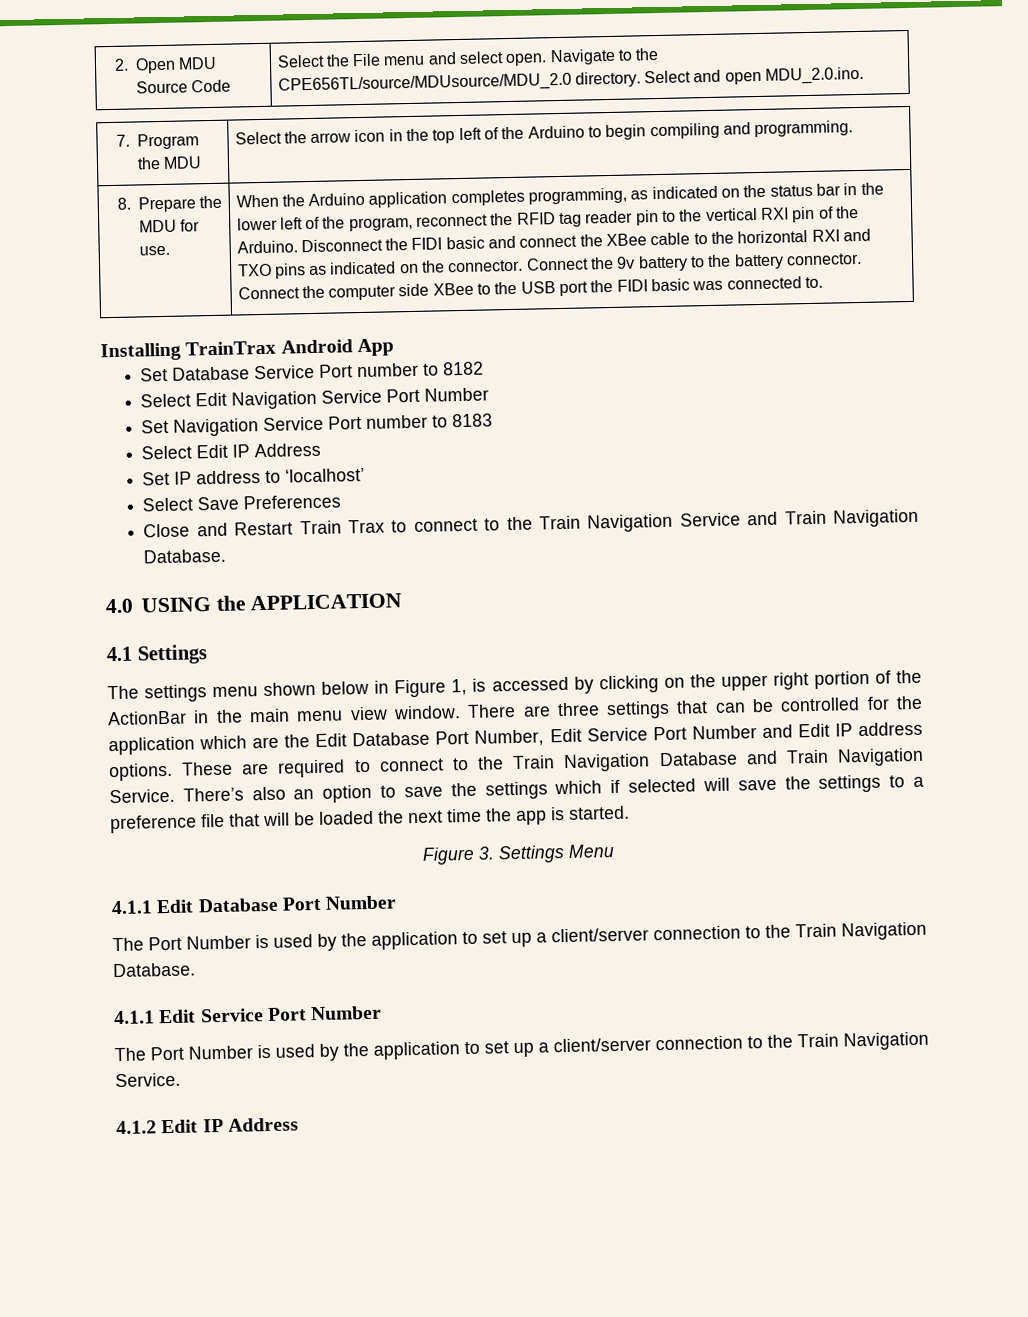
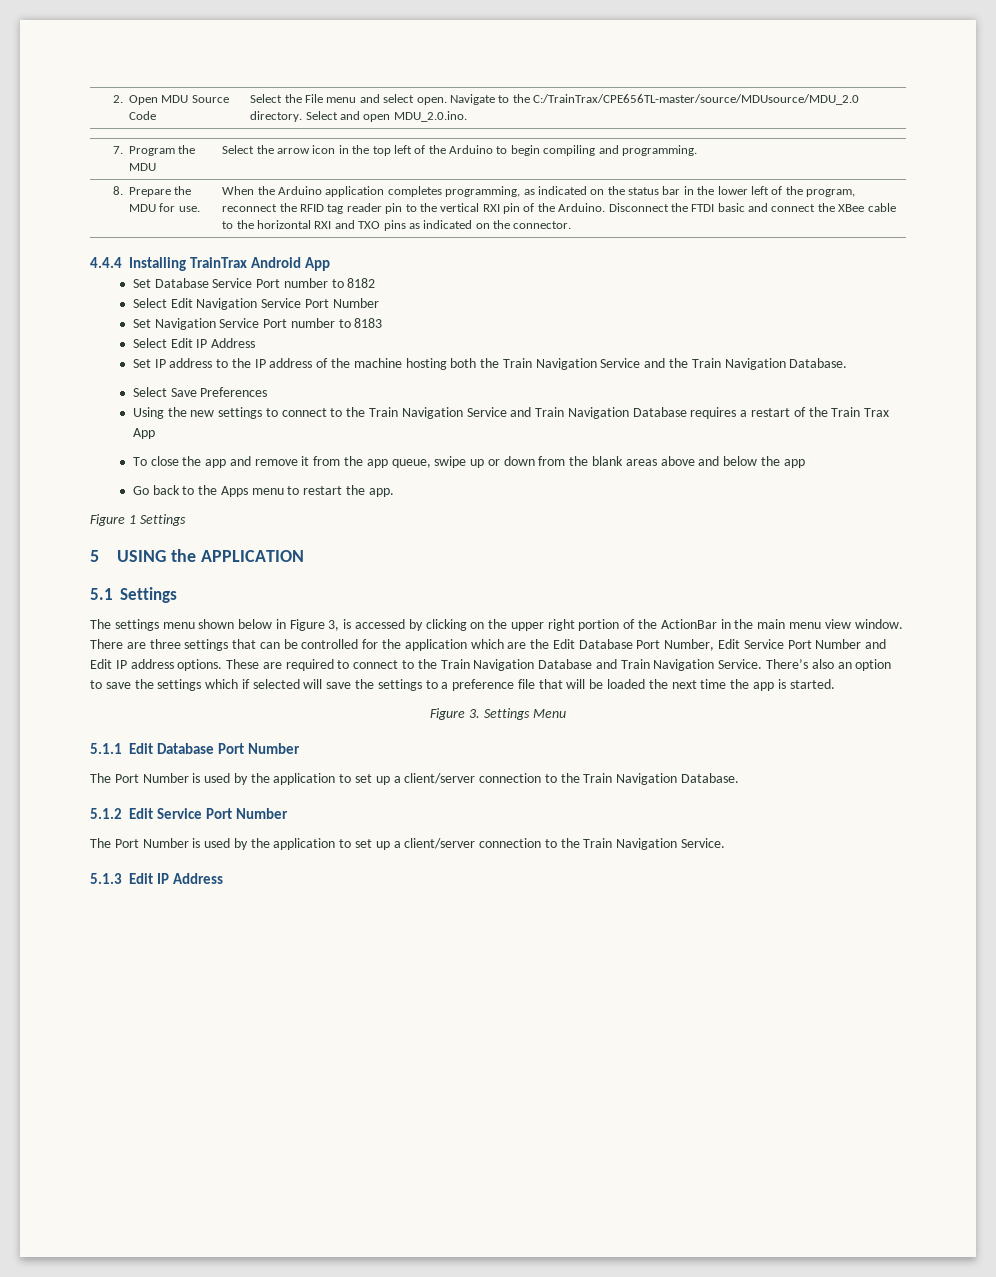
- 2. Open MDU Source Code | Select the File menu and select open. Navigate to the CPE656TL/source/MDUsource/MDU_2.0 directory. Select and open MDU_2.0.ino.
+ 2. Open MDU Source Code | Select the File menu and select open. Navigate to the C:/TrainTrax/CPE656TL-master/source/MDUsource/MDU_2.0 directory. Select and open MDU_2.0.ino.
- Disconnect the FIDI basic and connect the XBee cable to the horizontal RXI and TXO pins as indicated on the connector. Connect the 9v battery to the battery connector. Connect the computer side XBee to the USB port the FIDI basic was connected to.
- Installing TrainTrax Android App
+ Disconnect the FTDI basic and connect the XBee cable to the horizontal RXI and TXO pins as indicated on the connector.
+ 4.4.4 Installing TrainTrax Android App
- Set IP address to ‘localhost’
+ Set IP address to the IP address of the machine hosting both the Train Navigation Service and the Train Navigation Database.
  Select Save Preferences
- Close and Restart Train Trax to connect to the Train Navigation Service and Train Navigation Database.
- 4.0 USING the APPLICATION
+ Using the new settings to connect to the Train Navigation Service and Train Navigation Database requires a restart of the Train Trax App
+ To close the app and remove it from the app queue, swipe up or down from the blank areas above and below the app
+ Go back to the Apps menu to restart the app.
+ Figure 1 Settings
+ 5 USING the APPLICATION
- 4.1 Settings
+ 5.1 Settings
- The settings menu shown below in Figure 1, is accessed by clicking on the upper right portion of the ActionBar in the main menu view window.
+ The settings menu shown below in Figure 3, is accessed by clicking on the upper right portion of the ActionBar in the main menu view window.
- 4.1.1 Edit Database Port Number
+ 5.1.1 Edit Database Port Number
- 4.1.1 Edit Service Port Number
+ 5.1.2 Edit Service Port Number
- 4.1.2 Edit IP Address
+ 5.1.3 Edit IP Address

